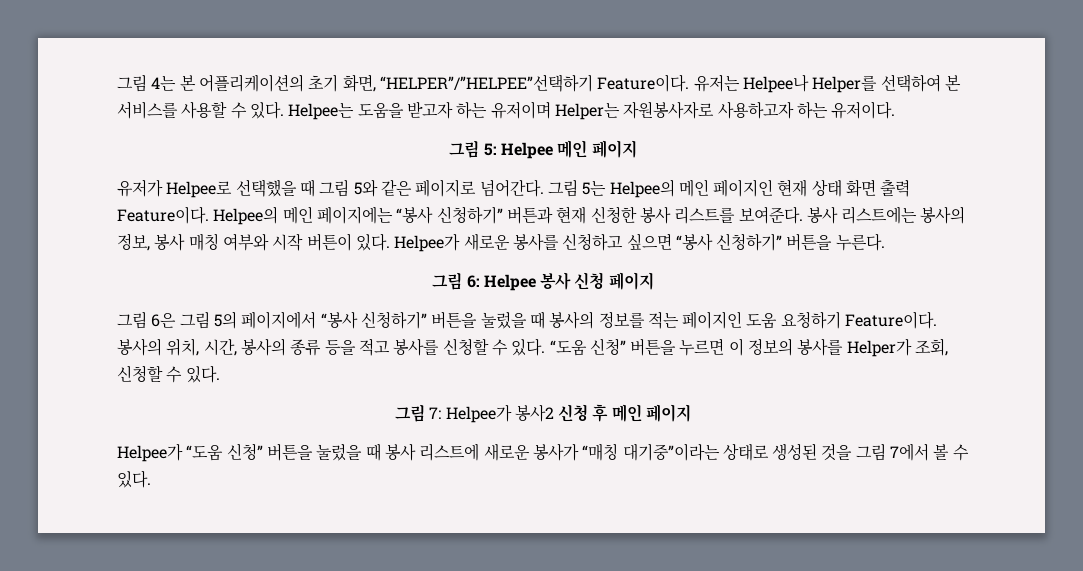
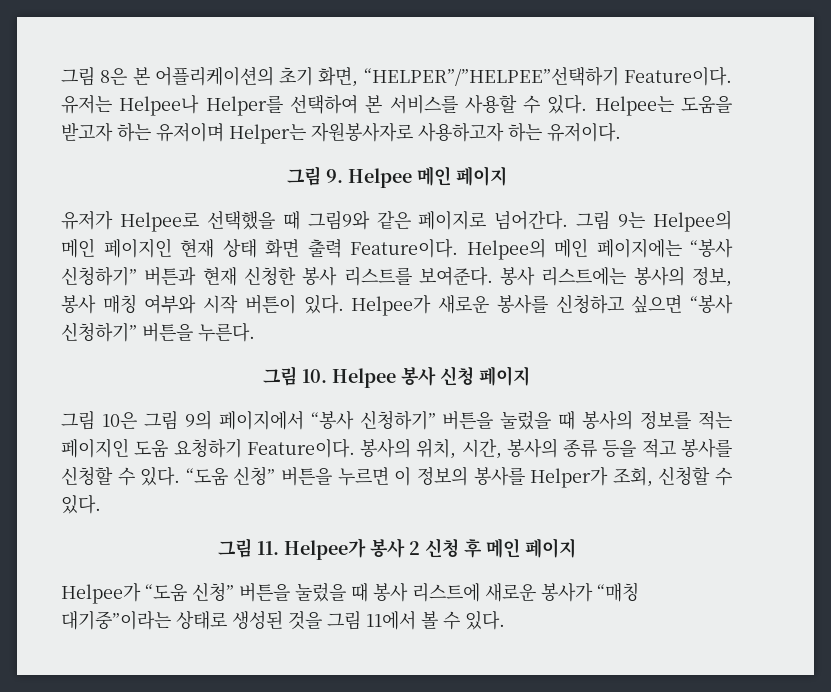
- 그림 4는 본 어플리케이션의 초기 화면, “HELPER”/”HELPEE”선택하기 Feature이다.
+ 그림 8은 본 어플리케이션의 초기 화면, “HELPER”/”HELPEE”선택하기 Feature이다.
- 그림 5: Helpee 메인 페이지
+ 그림 9. Helpee 메인 페이지
- 유저가 Helpee로 선택했을 때 그림 5와 같은 페이지로 넘어간다.
+ 유저가 Helpee로 선택했을 때 그림9와 같은 페이지로 넘어간다.
- 그림 5는 Helpee의 메인 페이지인 현재 상태 화면 출력 Feature이다.
+ 그림 9는 Helpee의 메인 페이지인 현재 상태 화면 출력 Feature이다.
- 그림 6: Helpee 봉사 신청 페이지
+ 그림 10. Helpee 봉사 신청 페이지
- 그림 6은 그림 5의 페이지에서 “봉사 신청하기” 버튼을 눌렀을 때 봉사의 정보를 적는 페이지인 도움 요청하기 Feature이다.
+ 그림 10은 그림 9의 페이지에서 “봉사 신청하기” 버튼을 눌렀을 때 봉사의 정보를 적는 페이지인 도움 요청하기 Feature이다.
- 그림 7: Helpee가 봉사2 신청 후 메인 페이지
+ 그림 11. Helpee가 봉사 2 신청 후 메인 페이지
- Helpee가 “도움 신청” 버튼을 눌렀을 때 봉사 리스트에 새로운 봉사가 “매칭 대기중”이라는 상태로 생성된 것을 그림 7에서 볼 수 있다.
+ Helpee가 “도움 신청” 버튼을 눌렀을 때 봉사 리스트에 새로운 봉사가 “매칭 대기중”이라는 상태로 생성된 것을 그림 11에서 볼 수 있다.

